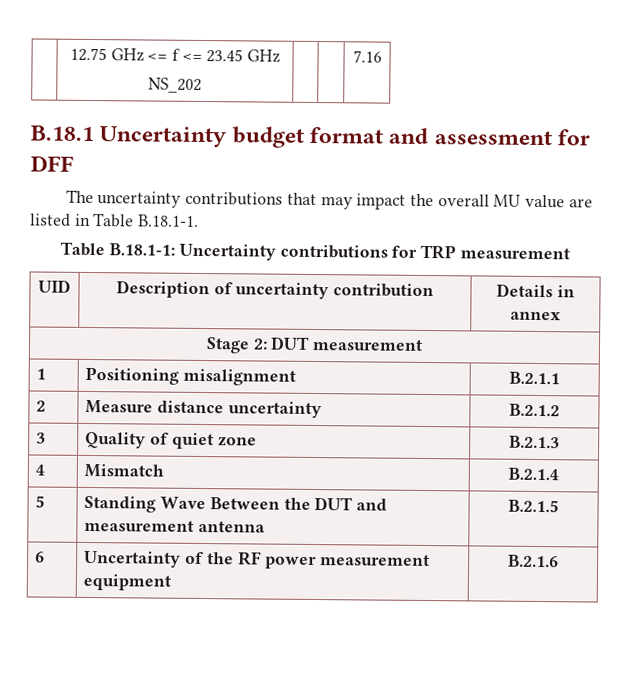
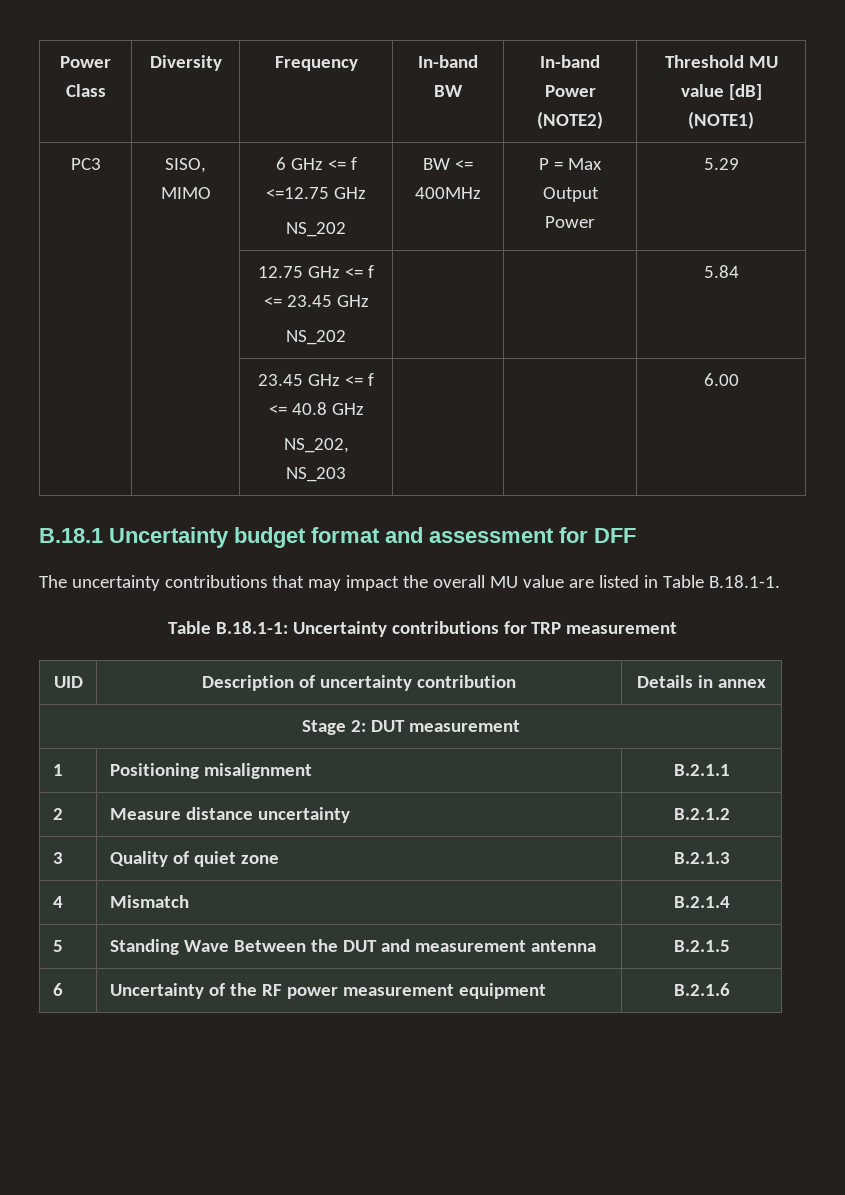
- | 12.75 GHz <= f <= 23.45 GHz
- NS_202 | | | 7.16
+ Power Class | Diversity | Frequency | In-band BW | In-band Power (NOTE2) | Threshold MU value [dB] (NOTE1)
+ PC3 | SISO, MIMO | 6 GHz <= f <=12.75 GHz
+ NS_202 | BW <= 400MHz | P = Max Output Power | 5.29
+ | | 12.75 GHz <= f <= 23.45 GHz
+ NS_202 | | | 5.84
+ | | 23.45 GHz <= f <= 40.8 GHz
+ NS_202, NS_203 | | | 6.00

